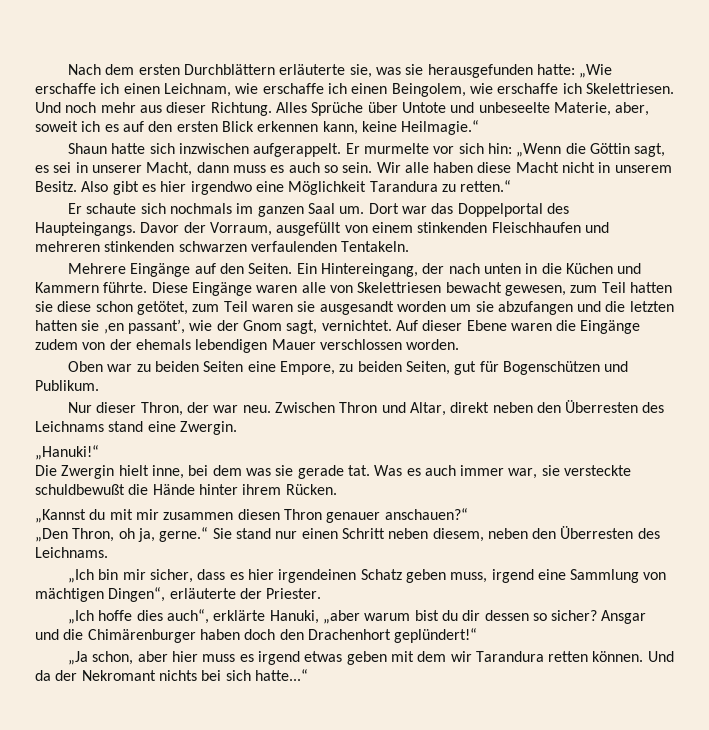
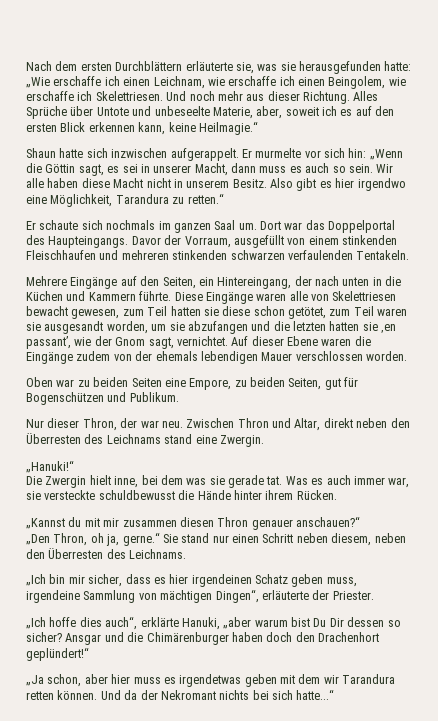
- Also gibt es hier irgendwo eine Möglichkeit Tarandura zu retten.“
+ Also gibt es hier irgendwo eine Möglichkeit, Tarandura zu retten.“
- Mehrere Eingänge auf den Seiten. Ein Hintereingang, der nach unten in die Küchen und Kammern führte.
+ Mehrere Eingänge auf den Seiten, ein Hintereingang, der nach unten in die Küchen und Kammern führte.
- Diese Eingänge waren alle von Skelettriesen bewacht gewesen, zum Teil hatten sie diese schon getötet, zum Teil waren sie ausgesandt worden um sie abzufangen und die letzten hatten sie ‚en passant’, wie der Gnom sagt, vernichtet.
+ Diese Eingänge waren alle von Skelettriesen bewacht gewesen, zum Teil hatten sie diese schon getötet, zum Teil waren sie ausgesandt worden, um sie abzufangen und die letzten hatten sie ‚en passant’, wie der Gnom sagt, vernichtet.
- Was es auch immer war, sie versteckte schuldbewußt die Hände hinter ihrem Rücken.
+ Was es auch immer war, sie versteckte schuldbewusst die Hände hinter ihrem Rücken.
- „Ich bin mir sicher, dass es hier irgendeinen Schatz geben muss, irgend eine Sammlung von mächtigen Dingen“, erläuterte der Priester.
+ „Ich bin mir sicher, dass es hier irgendeinen Schatz geben muss, irgendeine Sammlung von mächtigen Dingen“, erläuterte der Priester.
- „Ich hoffe dies auch“, erklärte Hanuki, „aber warum bist du dir dessen so sicher?
+ „Ich hoffe dies auch“, erklärte Hanuki, „aber warum bist Du Dir dessen so sicher?
- „Ja schon, aber hier muss es irgend etwas geben mit dem wir Tarandura retten können.
+ „Ja schon, aber hier muss es irgendetwas geben mit dem wir Tarandura retten können.

